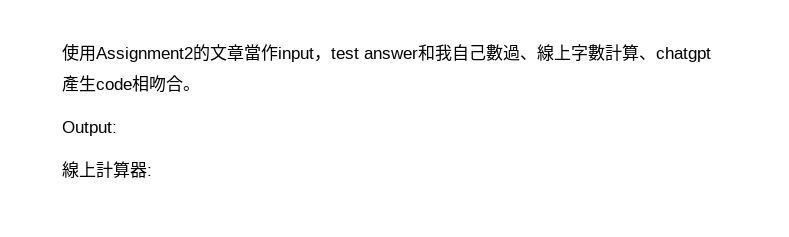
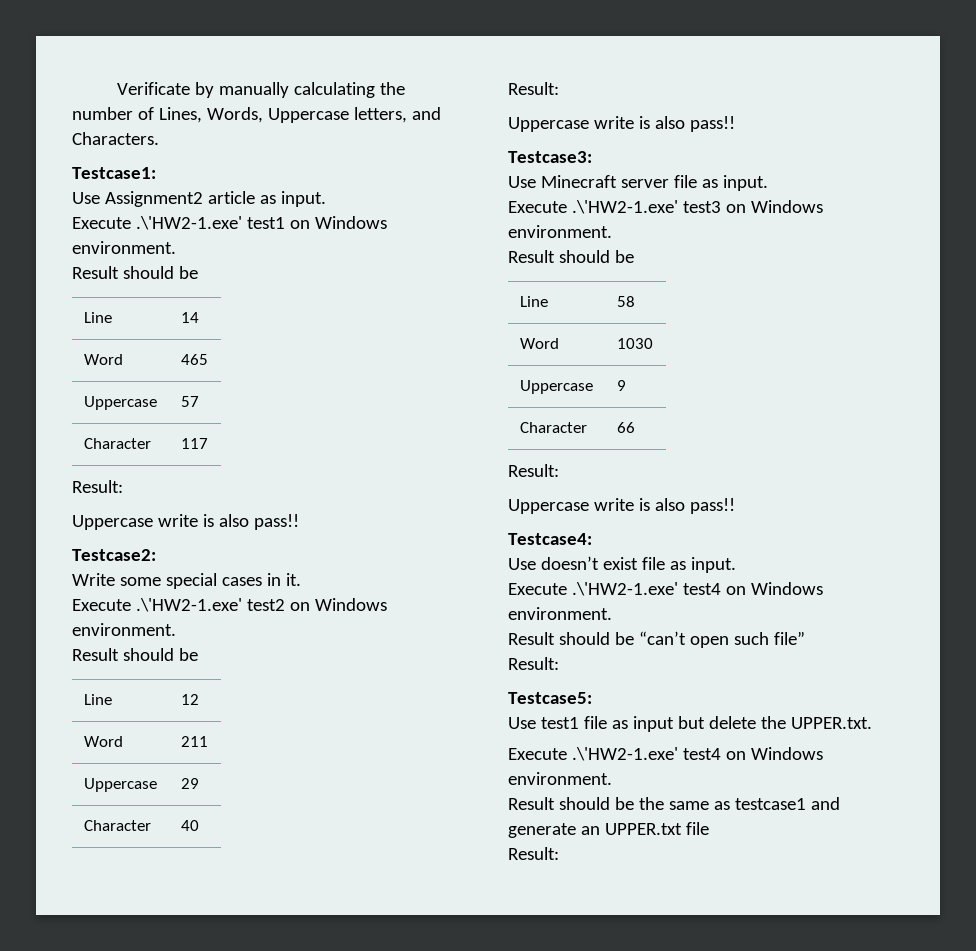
- 使用Assignment2的文章當作input，test answer和我自己數過、線上字數計算、chatgpt產生code相吻合。
- Output:
- 線上計算器:
+ Verificate by manually calculating the number of Lines, Words, Uppercase letters, and Characters.
+ Testcase1:
+ Use Assignment2 article as input.
+ Execute .\'HW2-1.exe' test1 on Windows environment.
+ Result should be
+ Line | 14
+ Word | 465
+ Uppercase | 57
+ Character | 117
+ Result:
+ Uppercase write is also pass!!
+ Testcase2:
+ Write some special cases in it.
+ Execute .\'HW2-1.exe' test2 on Windows environment.
+ Result should be
+ Line | 12
+ Word | 211
+ Uppercase | 29
+ Character | 40
+ Result:
+ Uppercase write is also pass!!
+ Testcase3:
+ Use Minecraft server file as input.
+ Execute .\'HW2-1.exe' test3 on Windows environment.
+ Result should be
+ Line | 58
+ Word | 1030
+ Uppercase | 9
+ Character | 66
+ Result:
+ Uppercase write is also pass!!
+ Testcase4:
+ Use doesn’t exist file as input.
+ Execute .\'HW2-1.exe' test4 on Windows environment.
+ Result should be “can’t open such file”
+ Result:
+ Testcase5:
+ Use test1 file as input but delete the UPPER.txt.
+ Execute .\'HW2-1.exe' test4 on Windows environment.
+ Result should be the same as testcase1 and generate an UPPER.txt file
+ Result:

